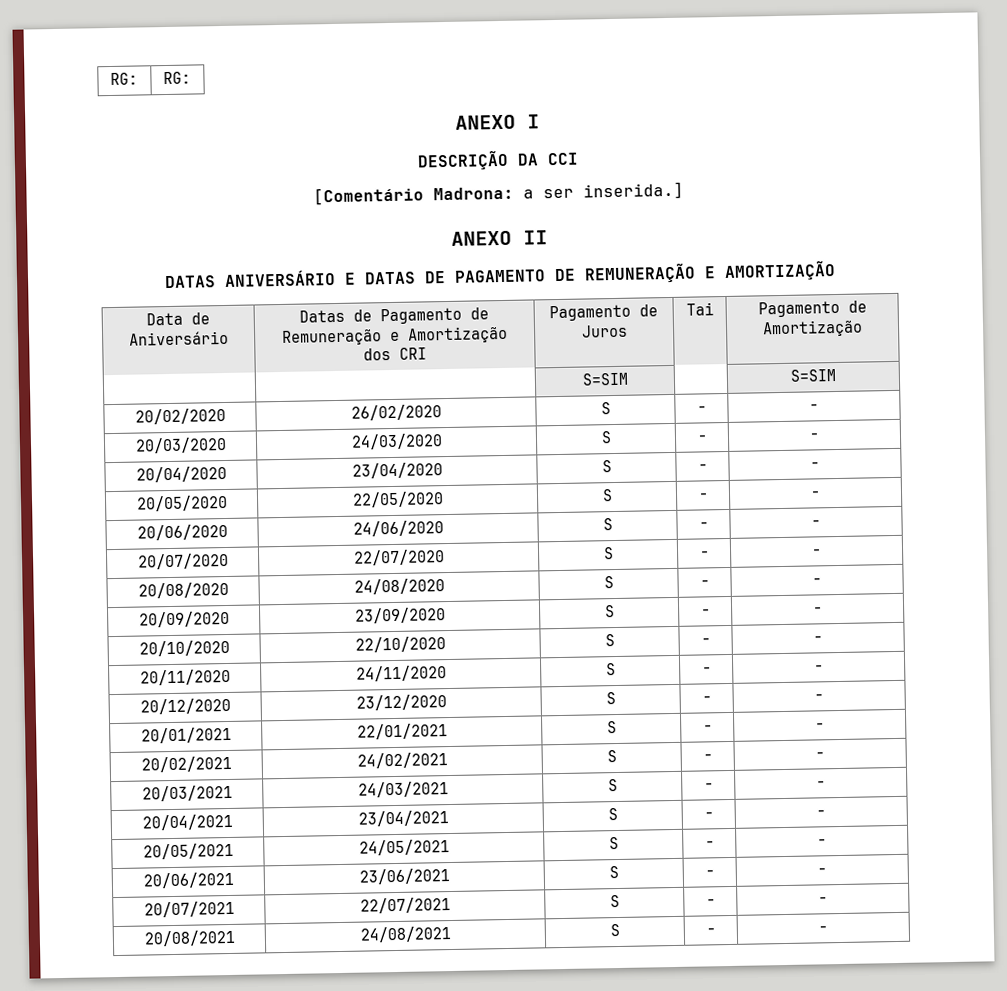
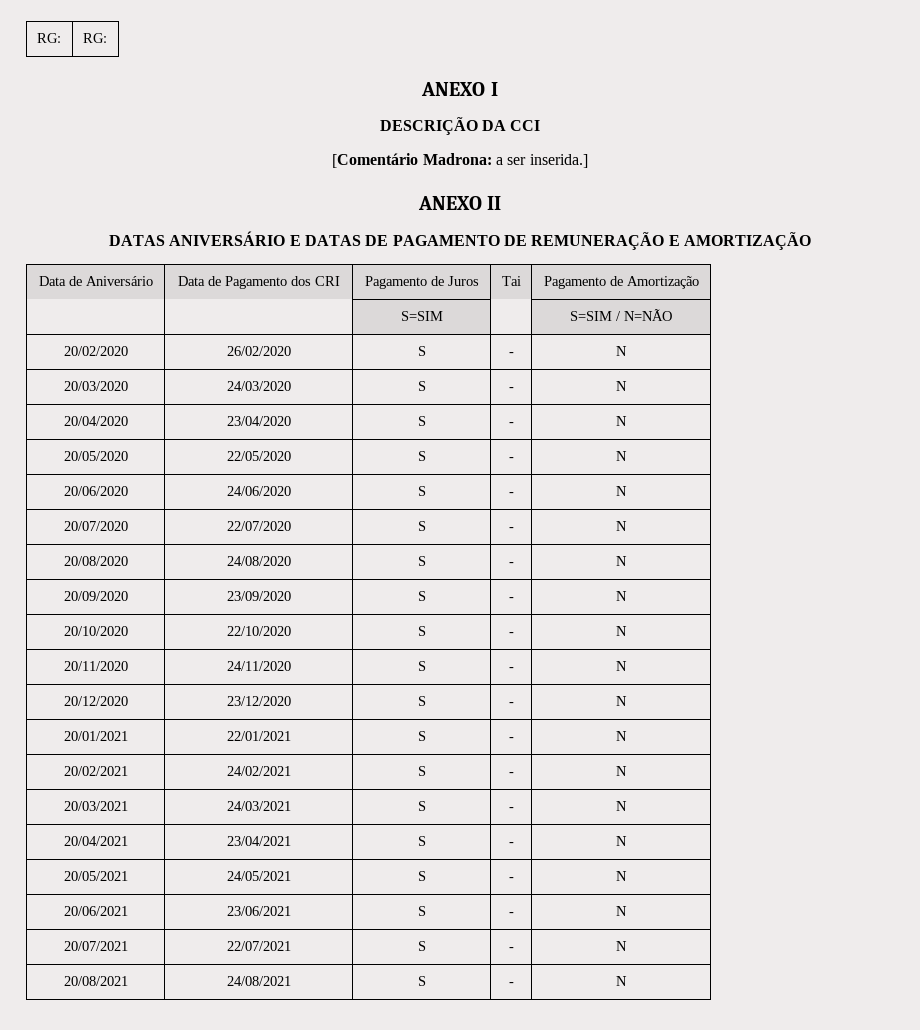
- Data de Aniversário | Datas de Pagamento de Remuneração e Amortização dos CRI | Pagamento de Juros | Tai | Pagamento de Amortização
+ Data de Aniversário | Data de Pagamento dos CRI | Pagamento de Juros | Tai | Pagamento de Amortização
- | | S=SIM | | S=SIM
+ | | S=SIM | | S=SIM / N=NÃO
- 20/02/2020 | 26/02/2020 | S | - | -
+ 20/02/2020 | 26/02/2020 | S | - | N
- 20/03/2020 | 24/03/2020 | S | - | -
+ 20/03/2020 | 24/03/2020 | S | - | N
- 20/04/2020 | 23/04/2020 | S | - | -
+ 20/04/2020 | 23/04/2020 | S | - | N
- 20/05/2020 | 22/05/2020 | S | - | -
+ 20/05/2020 | 22/05/2020 | S | - | N
- 20/06/2020 | 24/06/2020 | S | - | -
+ 20/06/2020 | 24/06/2020 | S | - | N
- 20/07/2020 | 22/07/2020 | S | - | -
+ 20/07/2020 | 22/07/2020 | S | - | N
- 20/08/2020 | 24/08/2020 | S | - | -
+ 20/08/2020 | 24/08/2020 | S | - | N
- 20/09/2020 | 23/09/2020 | S | - | -
+ 20/09/2020 | 23/09/2020 | S | - | N
- 20/10/2020 | 22/10/2020 | S | - | -
+ 20/10/2020 | 22/10/2020 | S | - | N
- 20/11/2020 | 24/11/2020 | S | - | -
+ 20/11/2020 | 24/11/2020 | S | - | N
- 20/12/2020 | 23/12/2020 | S | - | -
+ 20/12/2020 | 23/12/2020 | S | - | N
- 20/01/2021 | 22/01/2021 | S | - | -
+ 20/01/2021 | 22/01/2021 | S | - | N
- 20/02/2021 | 24/02/2021 | S | - | -
+ 20/02/2021 | 24/02/2021 | S | - | N
- 20/03/2021 | 24/03/2021 | S | - | -
+ 20/03/2021 | 24/03/2021 | S | - | N
- 20/04/2021 | 23/04/2021 | S | - | -
+ 20/04/2021 | 23/04/2021 | S | - | N
- 20/05/2021 | 24/05/2021 | S | - | -
+ 20/05/2021 | 24/05/2021 | S | - | N
- 20/06/2021 | 23/06/2021 | S | - | -
+ 20/06/2021 | 23/06/2021 | S | - | N
- 20/07/2021 | 22/07/2021 | S | - | -
+ 20/07/2021 | 22/07/2021 | S | - | N
- 20/08/2021 | 24/08/2021 | S | - | -
+ 20/08/2021 | 24/08/2021 | S | - | N

